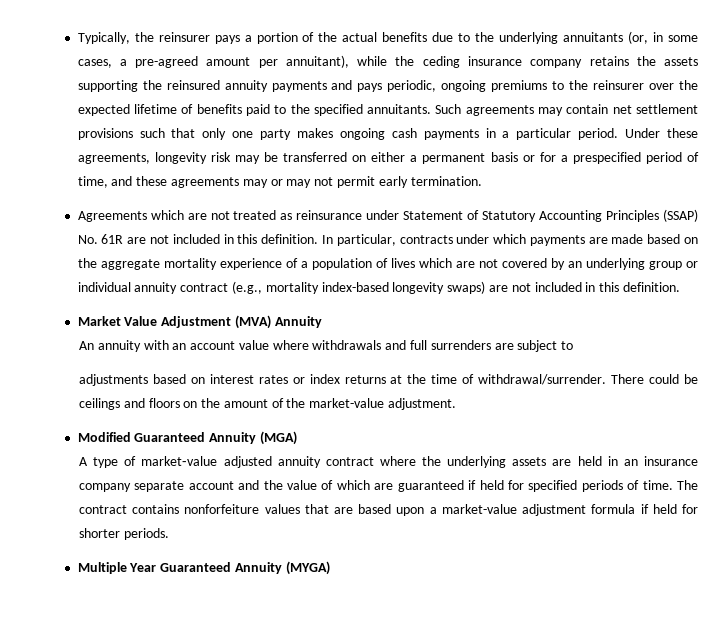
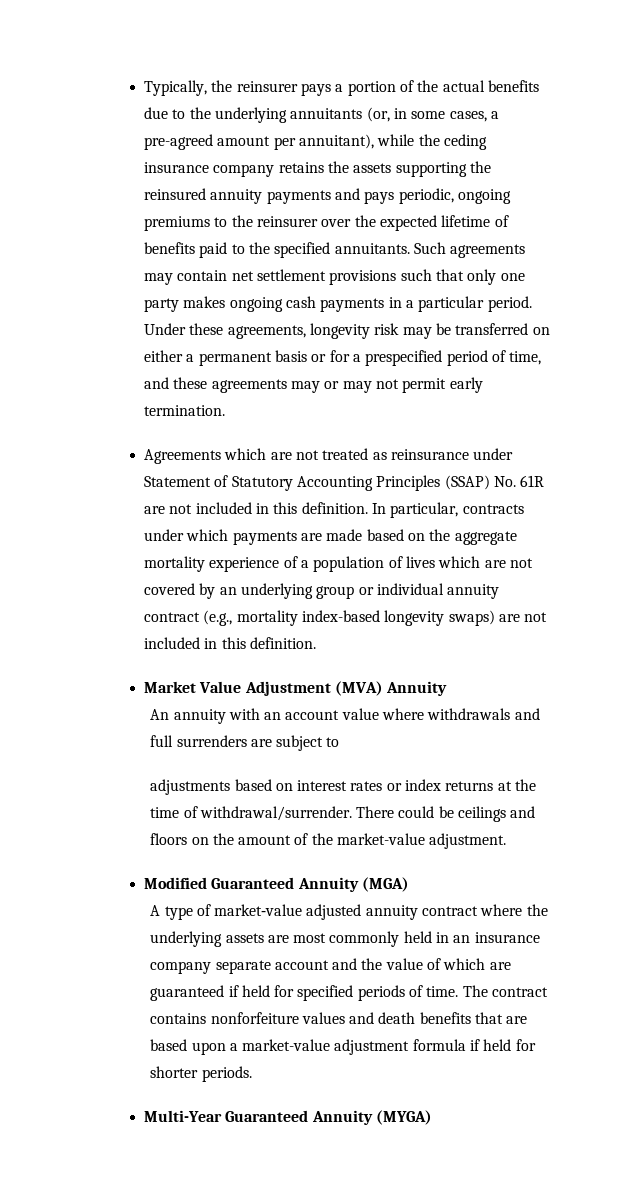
- A type of market‐value adjusted annuity contract where the underlying assets are held in an insurance company separate account and the value of which are guaranteed if held for specified periods of time.
+ A type of market‐value adjusted annuity contract where the underlying assets are most commonly held in an insurance company separate account and the value of which are guaranteed if held for specified periods of time.
- The contract contains nonforfeiture values that are based upon a market-value adjustment formula if held for shorter periods.
+ The contract contains nonforfeiture values and death benefits that are based upon a market-value adjustment formula if held for shorter periods.
- Multiple Year Guaranteed Annuity (MYGA)
+ Multi-Year Guaranteed Annuity (MYGA)

